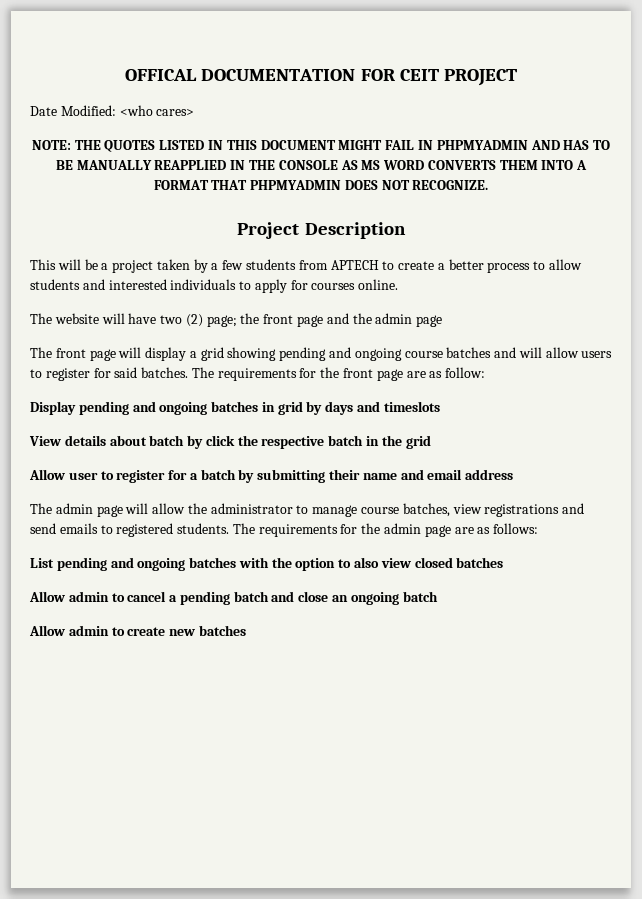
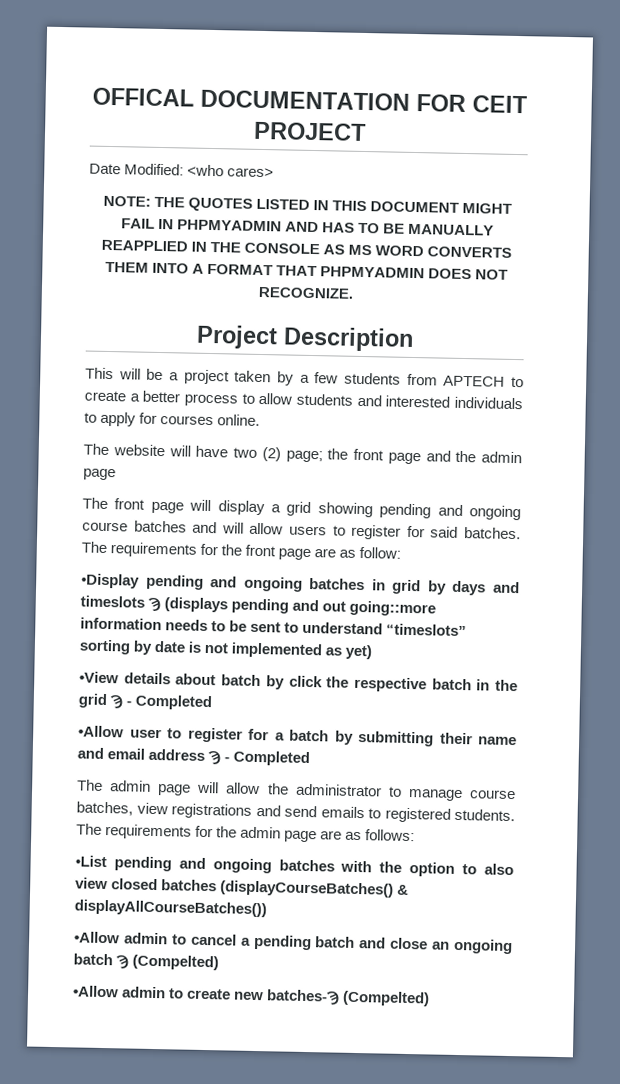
- Display pending and ongoing batches in grid by days and timeslots
- View details about batch by click the respective batch in the grid
- Allow user to register for a batch by submitting their name and email address
+ •Display pending and ongoing batches in grid by days and timeslots Ϡ (displays pending and out going::more information needs to be sent to understand “timeslots” sorting by date is not implemented as yet)
+ •View details about batch by click the respective batch in the grid Ϡ - Completed
+ •Allow user to register for a batch by submitting their name and email address Ϡ - Completed
- List pending and ongoing batches with the option to also view closed batches
- Allow admin to cancel a pending batch and close an ongoing batch
- Allow admin to create new batches
+ •List pending and ongoing batches with the option to also view closed batches (displayCourseBatches() & displayAllCourseBatches())
+ •Allow admin to cancel a pending batch and close an ongoing batch Ϡ (Compelted)
+ •Allow admin to create new batches-Ϡ (Compelted)

